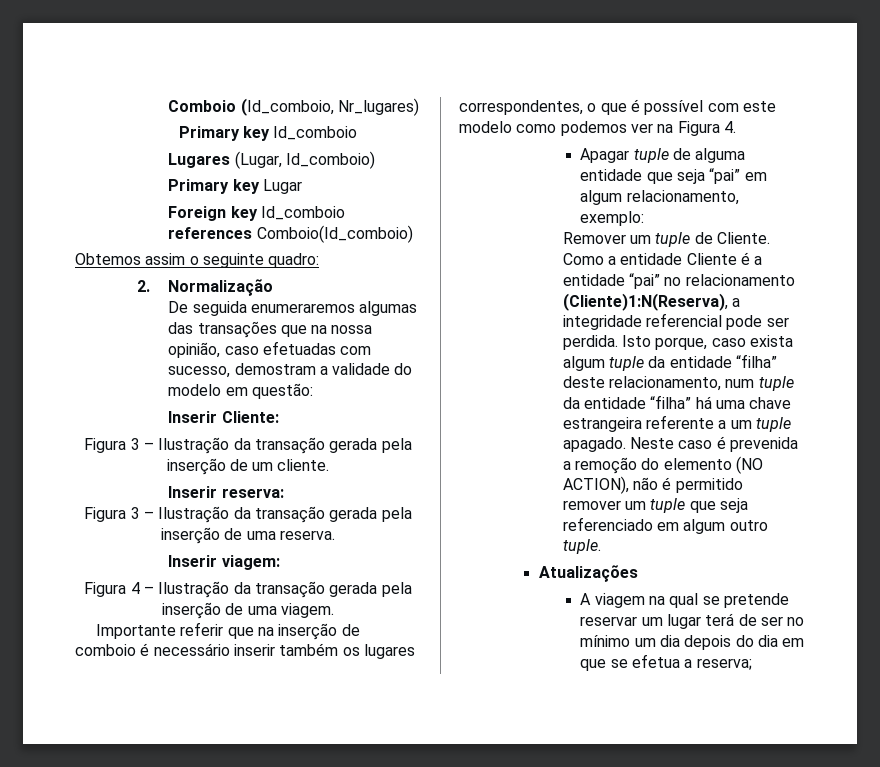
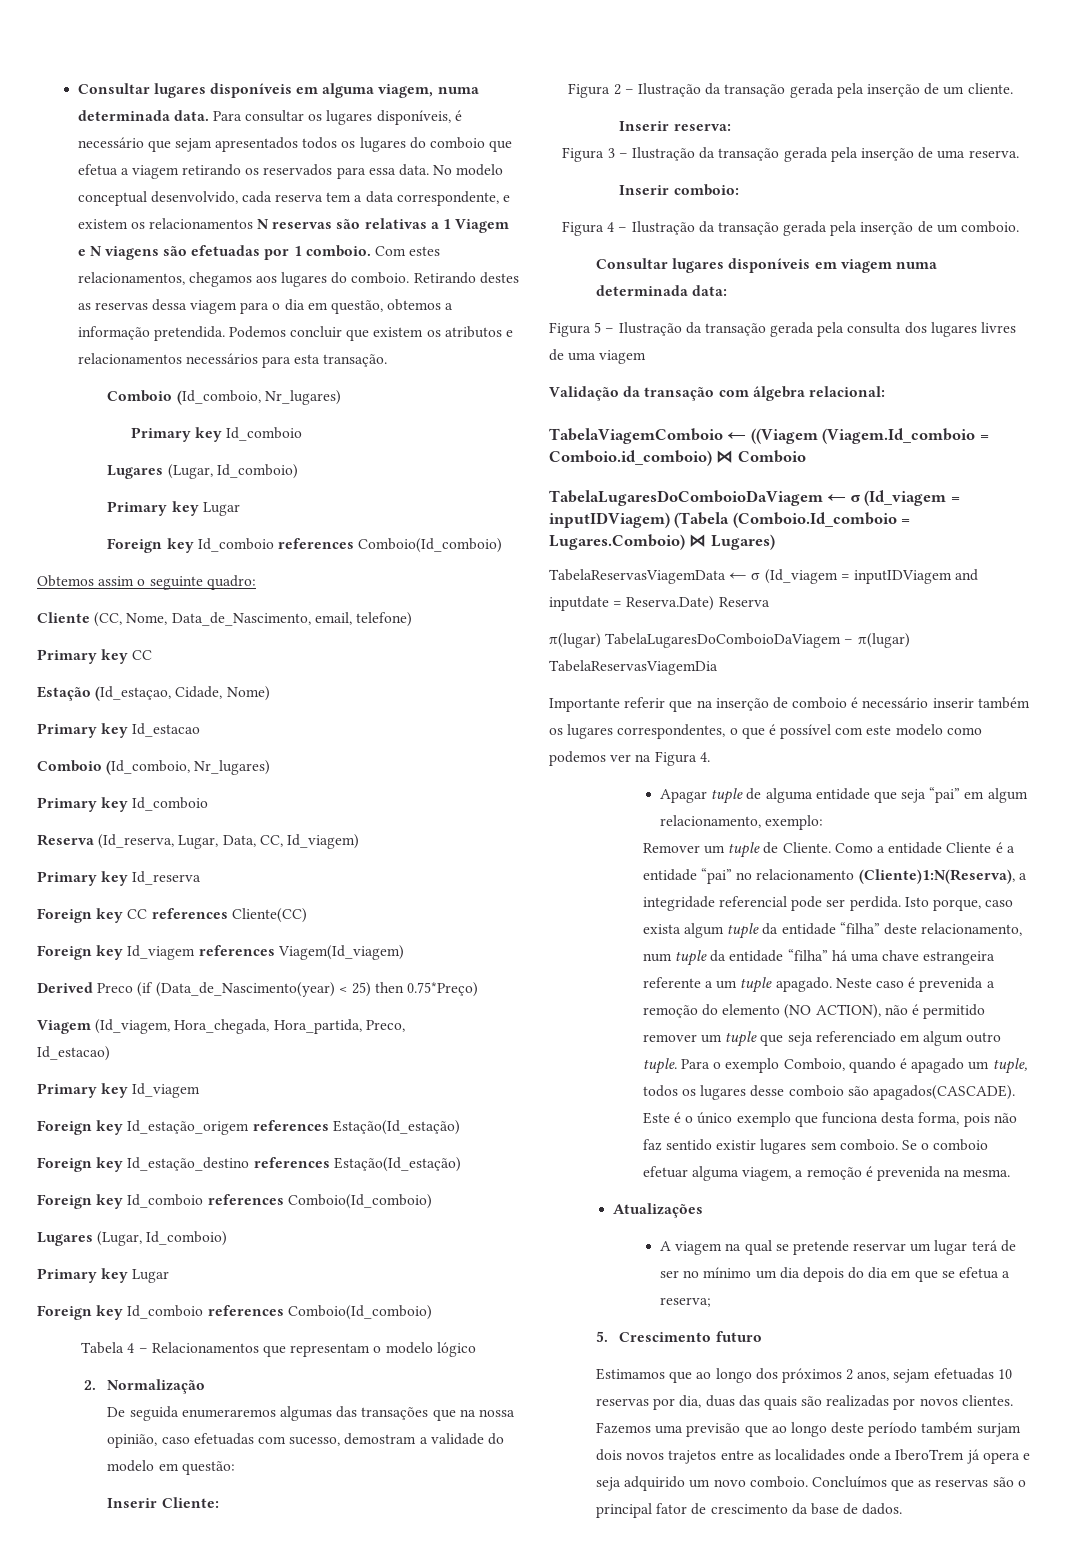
+ Consultar lugares disponíveis em alguma viagem, numa determinada data. Para consultar os lugares disponíveis, é necessário que sejam apresentados todos os lugares do comboio que efetua a viagem retirando os reservados para essa data. No modelo conceptual desenvolvido, cada reserva tem a data correspondente, e existem os relacionamentos N reservas são relativas a 1 Viagem e N viagens são efetuadas por 1 comboio. Com estes relacionamentos, chegamos aos lugares do comboio. Retirando destes as reservas dessa viagem para o dia em questão, obtemos a informação pretendida. Podemos concluir que existem os atributos e relacionamentos necessários para esta transação.
+ Cliente (CC, Nome, Data_de_Nascimento, email, telefone)
+ Primary key CC
+ Estação (Id_estaçao, Cidade, Nome)
+ Primary key Id_estacao
+ Comboio (Id_comboio, Nr_lugares)
+ Primary key Id_comboio
+ Reserva (Id_reserva, Lugar, Data, CC, Id_viagem)
+ Primary key Id_reserva
+ Foreign key CC references Cliente(CC)
+ Foreign key Id_viagem references Viagem(Id_viagem)
+ Derived Preco (if (Data_de_Nascimento(year) < 25) then 0.75*Preço)
+ Viagem (Id_viagem, Hora_chegada, Hora_partida, Preco,
+ Id_estacao)
+ Primary key Id_viagem
+ Foreign key Id_estação_origem references Estação(Id_estação)
+ Foreign key Id_estação_destino references Estação(Id_estação)
+ Foreign key Id_comboio references Comboio(Id_comboio)
+ Lugares (Lugar, Id_comboio)
+ Primary key Lugar
+ Foreign key Id_comboio references Comboio(Id_comboio)
+ Tabela 4 – Relacionamentos que representam o modelo lógico
- Figura 3 – Ilustração da transação gerada pela inserção de um cliente.
+ Figura 2 – Ilustração da transação gerada pela inserção de um cliente.
- Inserir viagem:
+ Inserir comboio:
- Figura 4 – Ilustração da transação gerada pela inserção de uma viagem.
+ Figura 4 – Ilustração da transação gerada pela inserção de um comboio.
+ Consultar lugares disponíveis em viagem numa determinada data:
+ Figura 5 – Ilustração da transação gerada pela consulta dos lugares livres de uma viagem
+ Validação da transação com álgebra relacional:
+ TabelaViagemComboio ← ((Viagem (Viagem.Id_comboio = Comboio.id_comboio) ⋈ Comboio
+ TabelaLugaresDoComboioDaViagem ← σ (Id_viagem = inputIDViagem) (Tabela (Comboio.Id_comboio = Lugares.Comboio) ⋈ Lugares)
+ TabelaReservasViagemData ← σ (Id_viagem = inputIDViagem and inputdate = Reserva.Date) Reserva
+ π(lugar) TabelaLugaresDoComboioDaViagem – π(lugar) TabelaReservasViagemDia
+ Para o exemplo Comboio, quando é apagado um tuple, todos os lugares desse comboio são apagados(CASCADE). Este é o único exemplo que funciona desta forma, pois não faz sentido existir lugares sem comboio. Se o comboio efetuar alguma viagem, a remoção é prevenida na mesma.
+ 5. Crescimento futuro
+ Estimamos que ao longo dos próximos 2 anos, sejam efetuadas 10 reservas por dia, duas das quais são realizadas por novos clientes. Fazemos uma previsão que ao longo deste período também surjam dois novos trajetos entre as localidades onde a IberoTrem já opera e seja adquirido um novo comboio. Concluímos que as reservas são o principal fator de crescimento da base de dados.

